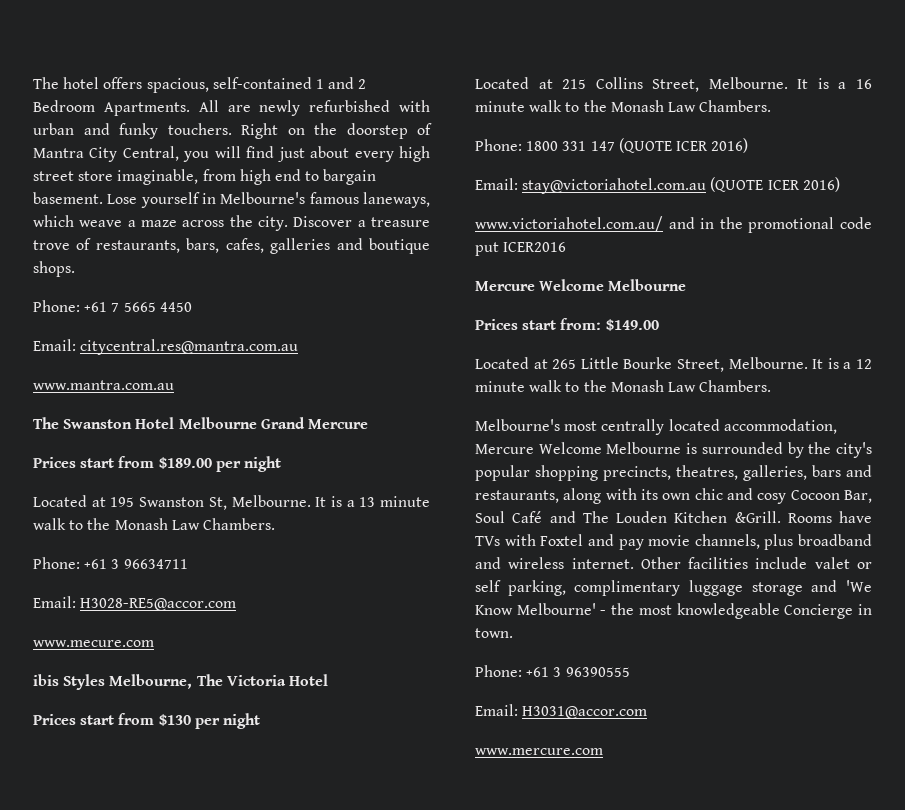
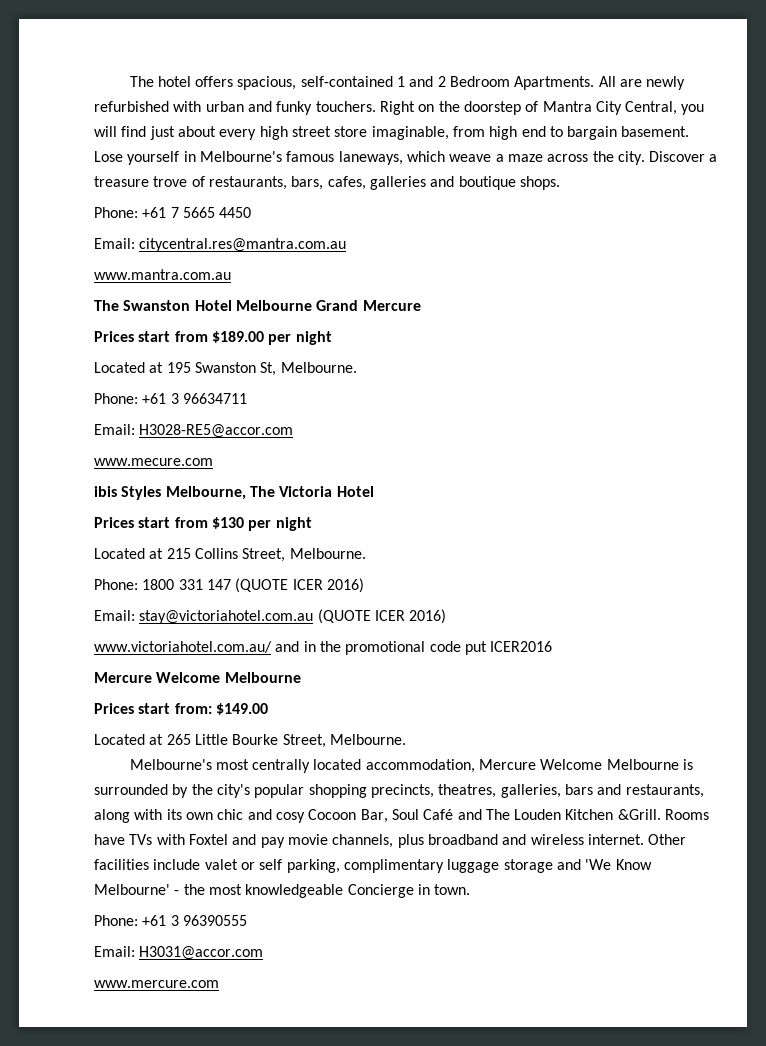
- It is a 13 minute walk to the Monash Law Chambers.
- It is a 16 minute walk to the Monash Law Chambers.
- It is a 12 minute walk to the Monash Law Chambers.

